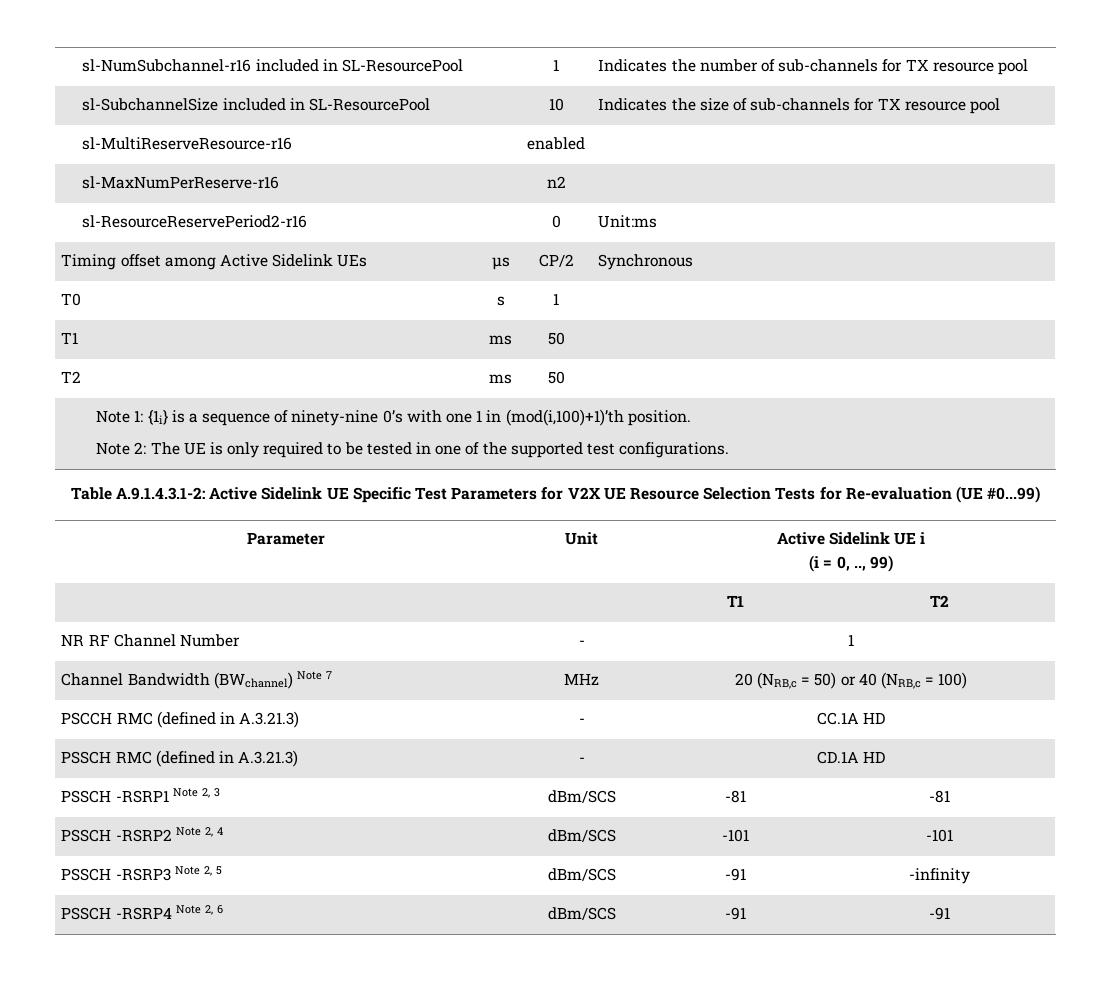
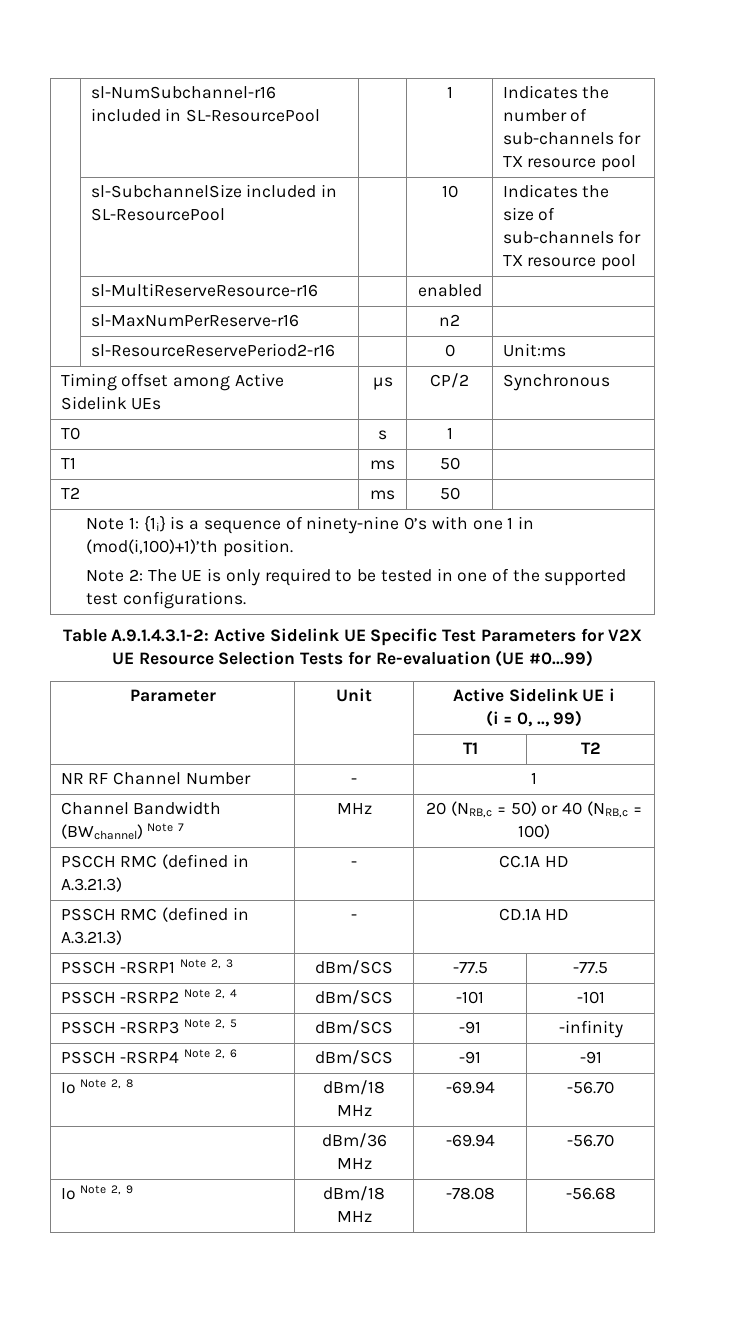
- PSSCH -RSRP1 Note 2, 3 | dBm/SCS | -81 | -81
+ PSSCH -RSRP1 Note 2, 3 | dBm/SCS | -77.5 | -77.5
+ Io Note 2, 8 | dBm/18 MHz | -69.94 | -56.70
+ | dBm/36 MHz | -69.94 | -56.70
+ Io Note 2, 9 | dBm/18 MHz | -78.08 | -56.68

